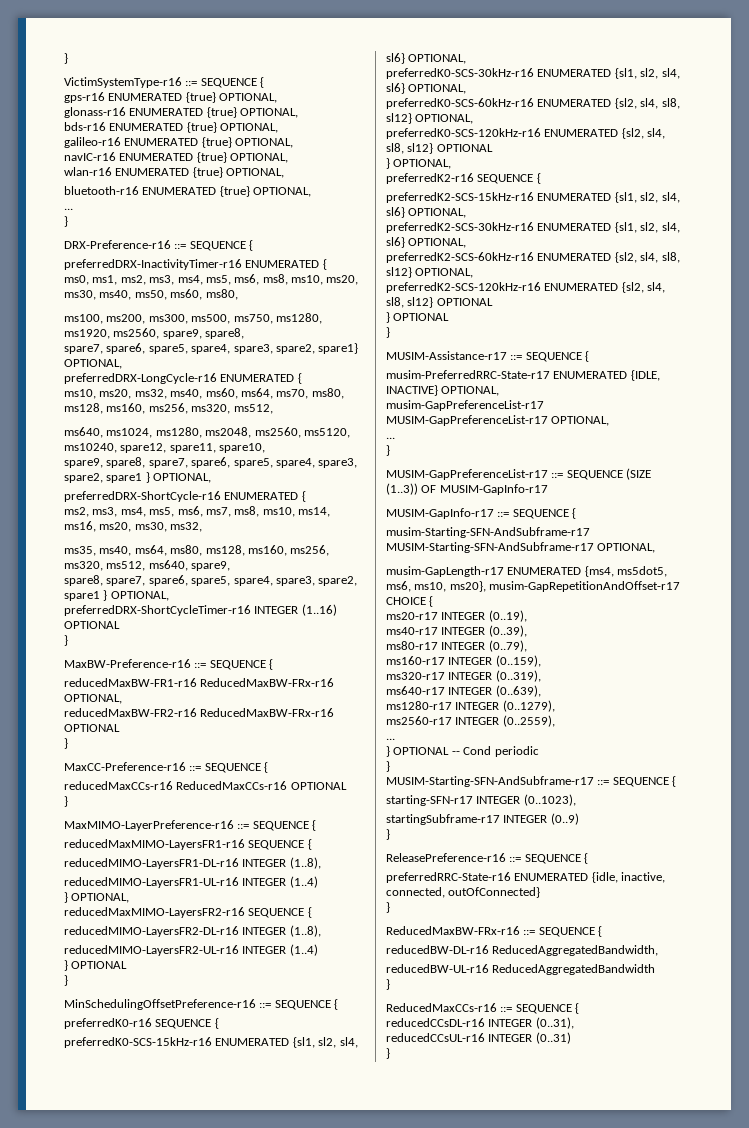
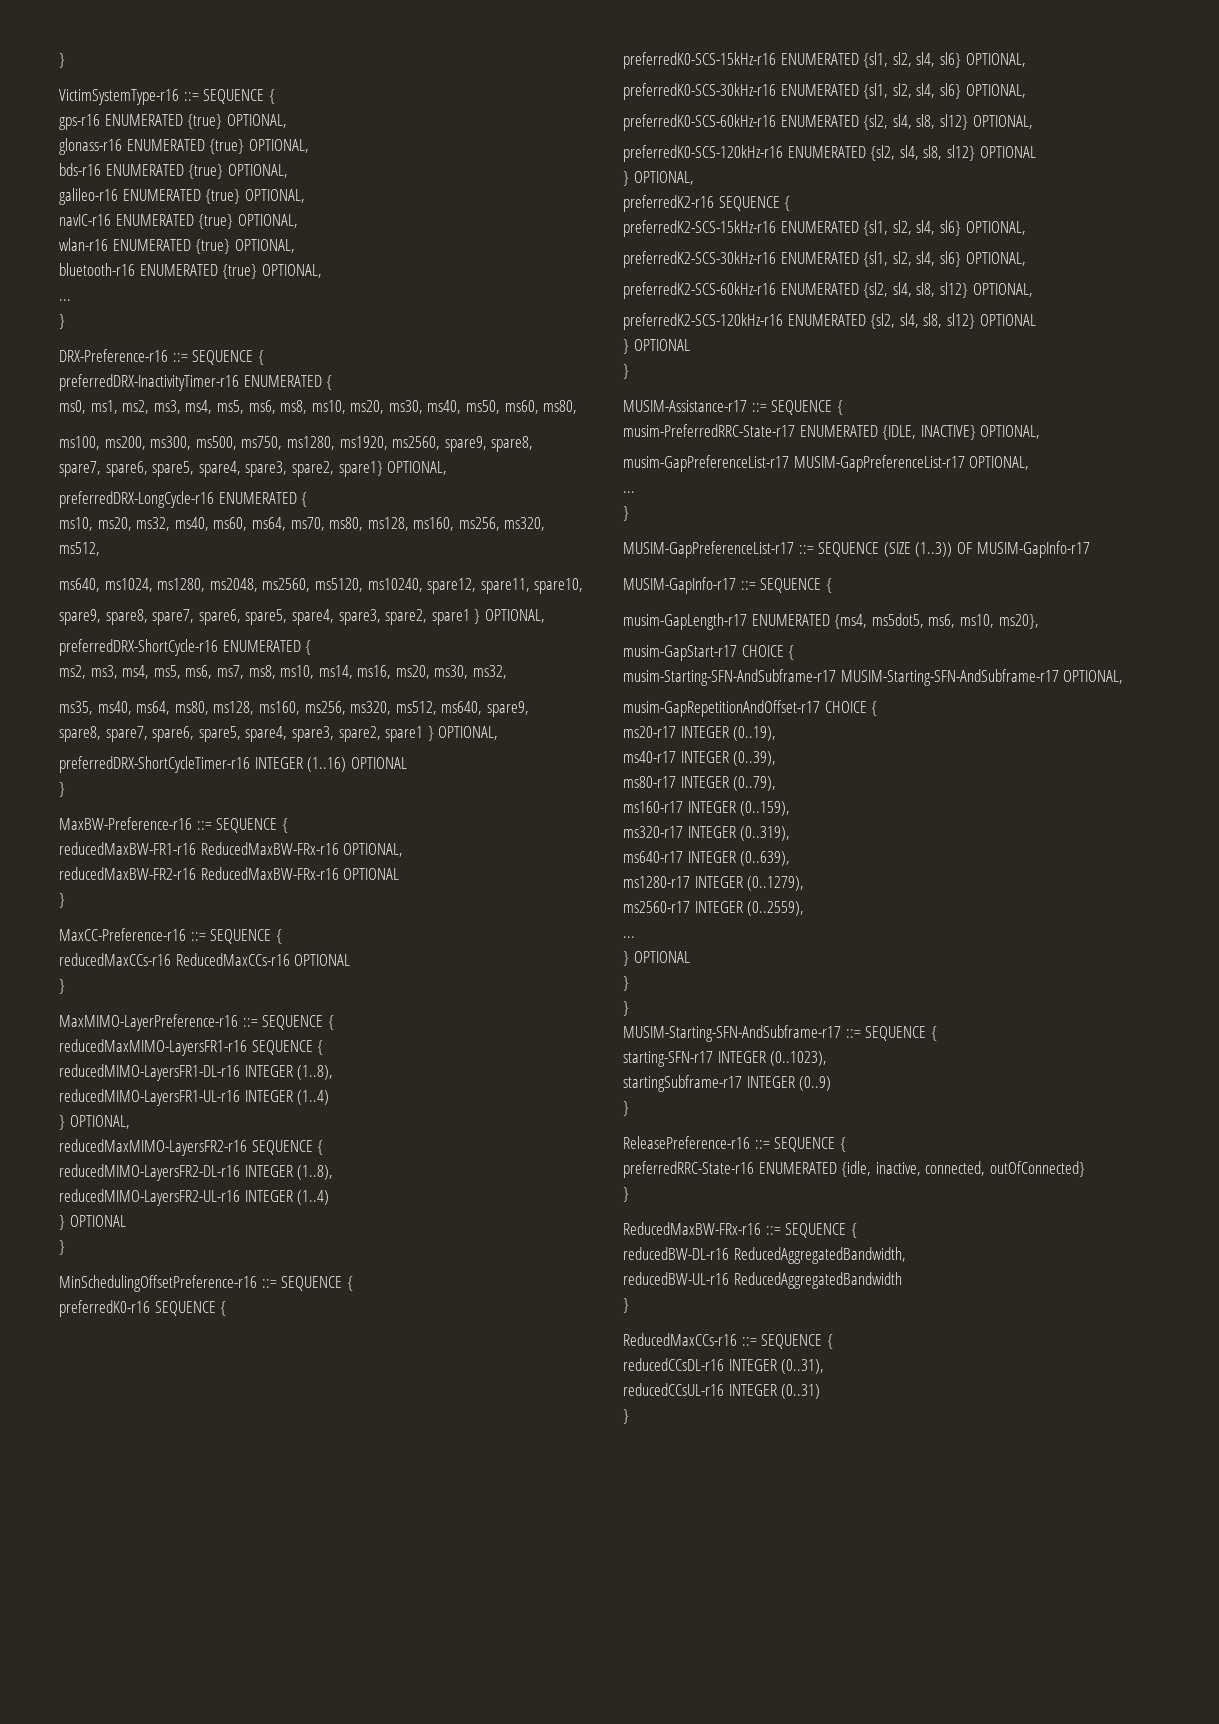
- musim-Starting-SFN-AndSubframe-r17 MUSIM-Starting-SFN-AndSubframe-r17 OPTIONAL,
- musim-GapLength-r17 ENUMERATED {ms4, ms5dot5, ms6, ms10, ms20}, musim-GapRepetitionAndOffset-r17 CHOICE {
+ musim-GapLength-r17 ENUMERATED {ms4, ms5dot5, ms6, ms10, ms20},
+ musim-GapStart-r17 CHOICE {
+ musim-Starting-SFN-AndSubframe-r17 MUSIM-Starting-SFN-AndSubframe-r17 OPTIONAL,
+ musim-GapRepetitionAndOffset-r17 CHOICE {
  ms2560-r17 INTEGER (0..2559),
  ...
- } OPTIONAL -- Cond periodic
+ } OPTIONAL
+ }

